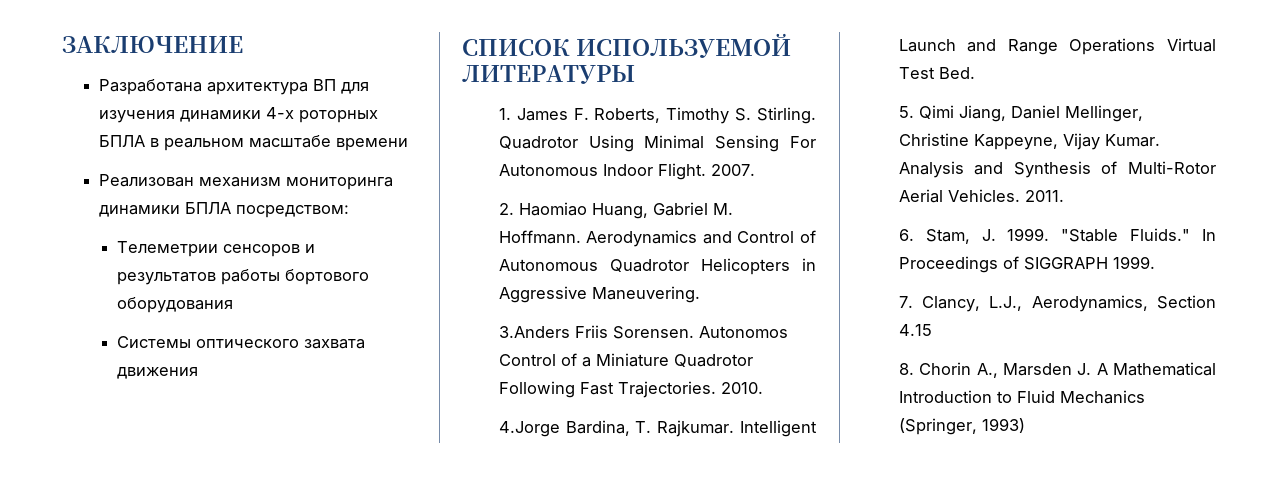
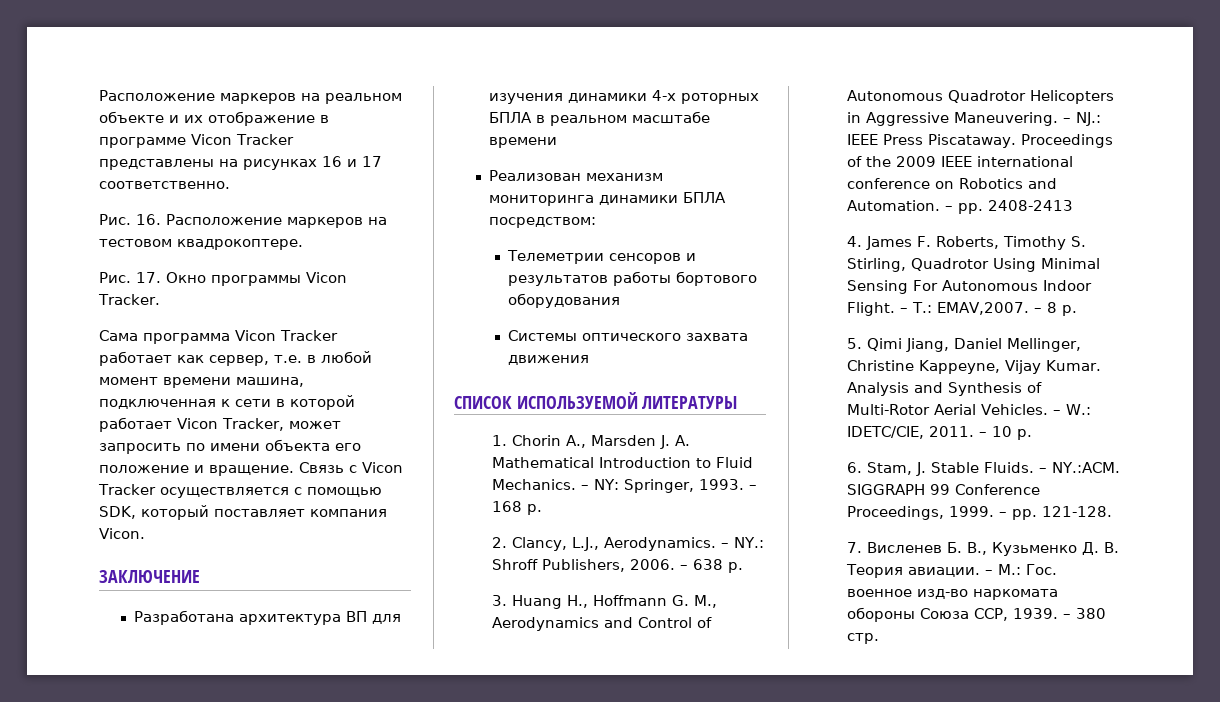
+ Расположение маркеров на реальном объекте и их отображение в программе Vicon Tracker представлены на рисунках 16 и 17 соответственно.
+ Рис. 16. Расположение маркеров на тестовом квадрокоптере.
+ Рис. 17. Окно программы Vicon Tracker.
+ Сама программа Vicon Tracker работает как сервер, т.е. в любой момент времени машина, подключенная к сети в которой работает Vicon Tracker, может запросить по имени объекта его положение и вращение. Связь с Vicon Tracker осуществляется с помощью SDK, который поставляет компания Vicon.
- 1. James F. Roberts, Timothy S. Stirling. Quadrotor Using Minimal Sensing For Autonomous Indoor Flight. 2007.
- 2. Haomiao Huang, Gabriel M. Hoffmann. Aerodynamics and Control of Autonomous Quadrotor Helicopters in Aggressive Maneuvering.
- 3.Anders Friis Sorensen. Autonomos Control of a Miniature Quadrotor Following Fast Trajectories. 2010.
- 4.Jorge Bardina, T. Rajkumar. Intelligent Launch and Range Operations Virtual Test Bed.
+ 1. Chorin A., Marsden J. A. Mathematical Introduction to Fluid Mechanics. – NY: Springer, 1993. – 168 p.
+ 2. Clancy, L.J., Aerodynamics. – NY.: Shroff Publishers, 2006. – 638 p.
+ 3. Huang H., Hoffmann G. M., Aerodynamics and Control of Autonomous Quadrotor Helicopters in Aggressive Maneuvering. – NJ.: IEEE Press Piscataway. Proceedings of the 2009 IEEE international conference on Robotics and Automation. – pp. 2408-2413
+ 4. James F. Roberts, Timothy S. Stirling, Quadrotor Using Minimal Sensing For Autonomous Indoor Flight. – T.: EMAV,2007. – 8 p.
- 2011.
- 6. Stam, J. 1999. "Stable Fluids." In Proceedings of SIGGRAPH 1999.
- 7. Clancy, L.J., Aerodynamics, Section 4.15
- 8. Chorin A., Marsden J. A Mathematical Introduction to Fluid Mechanics (Springer, 1993)
+ – W.: IDETC/CIE, 2011. – 10 p.
+ 6. Stam, J. Stable Fluids. – NY.:ACM. SIGGRAPH 99 Conference Proceedings, 1999. – pp. 121-128.
+ 7. Висленев Б. В., Кузьменко Д. В. Теория авиации. – М.: Гос. военное изд-во наркомата обороны Союза ССР, 1939. – 380 стр.

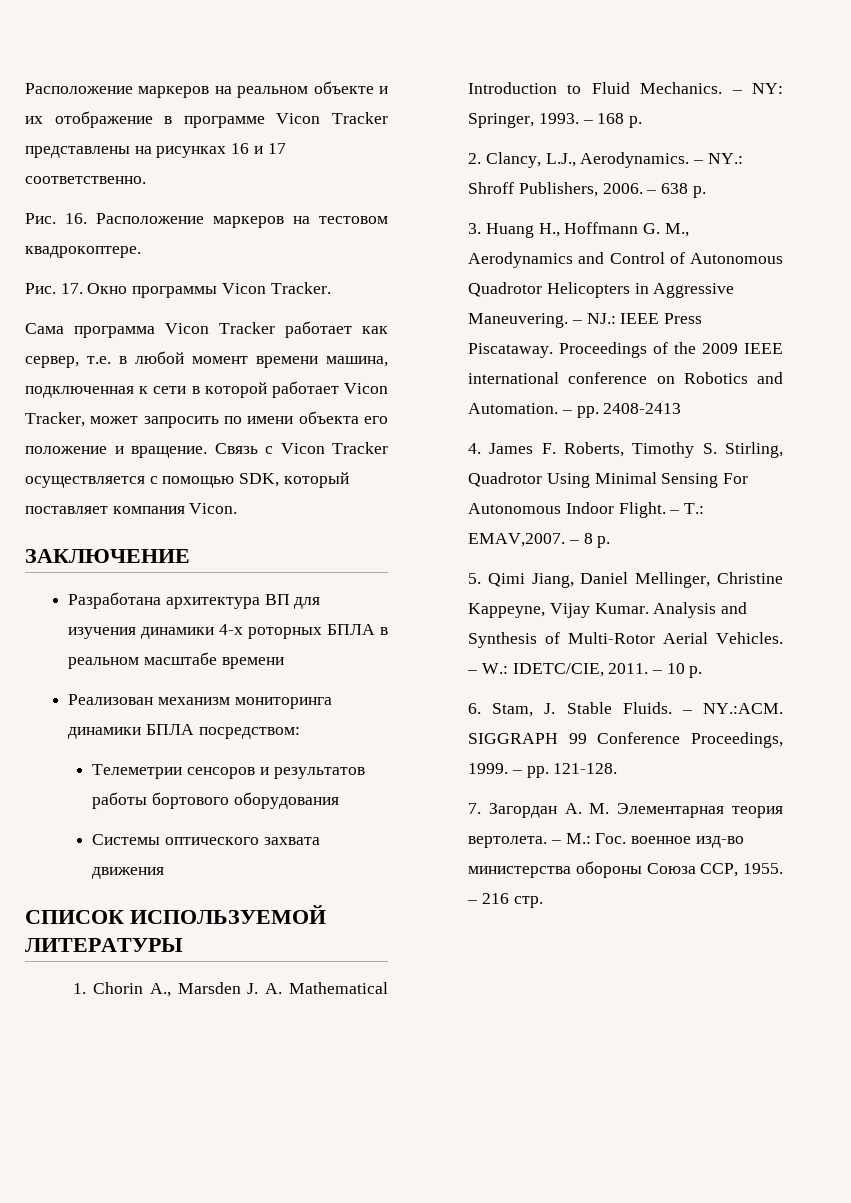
- 7. Висленев Б. В., Кузьменко Д. В. Теория авиации.
+ 7. Загордан А. М. Элементарная теория вертолета.
- – М.: Гос. военное изд-во наркомата обороны Союза ССР, 1939. – 380 стр.
+ – М.: Гос. военное изд-во министерства обороны Союза ССР, 1955. – 216 стр.

